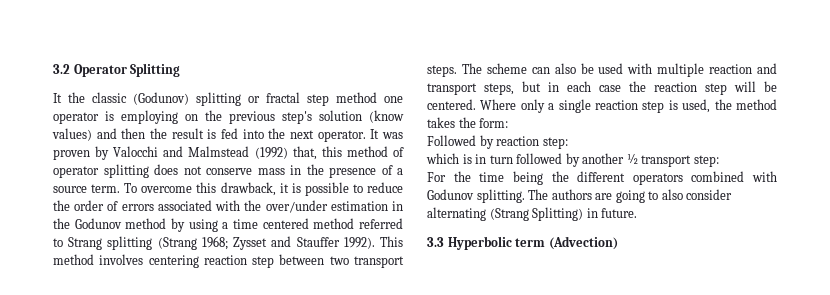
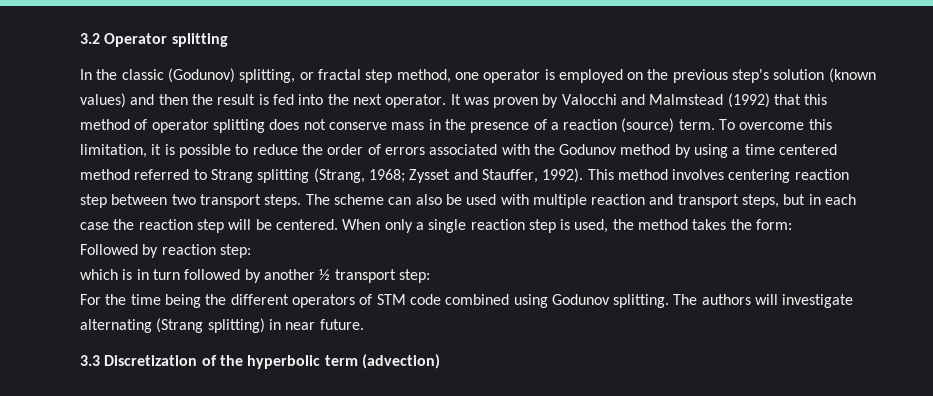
- 3.2 Operator Splitting
- It the classic (Godunov) splitting or fractal step method one operator is employing on the previous step's solution (know values) and then the result is fed into the next operator.
+ 3.2 Operator splitting
+ In the classic (Godunov) splitting, or fractal step method, one operator is employed on the previous step's solution (known values) and then the result is fed into the next operator.
- It was proven by Valocchi and Malmstead (1992) that, this method of operator splitting does not conserve mass in the presence of a source term.
+ It was proven by Valocchi and Malmstead (1992) that this method of operator splitting does not conserve mass in the presence of a reaction (source) term.
- To overcome this drawback, it is possible to reduce the order of errors associated with the over/under estimation in the Godunov method by using a time centered method referred to Strang splitting (Strang 1968; Zysset and Stauffer 1992).
+ To overcome this limitation, it is possible to reduce the order of errors associated with the Godunov method by using a time centered method referred to Strang splitting (Strang, 1968; Zysset and Stauffer, 1992).
- Where only a single reaction step is used, the method takes the form:
+ When only a single reaction step is used, the method takes the form:
- For the time being the different operators combined with Godunov splitting. The authors are going to also consider alternating (Strang Splitting) in future.
- 3.3 Hyperbolic term (Advection)
+ For the time being the different operators of STM code combined using Godunov splitting. The authors will investigate alternating (Strang splitting) in near future.
+ 3.3 Discretization of the hyperbolic term (advection)

